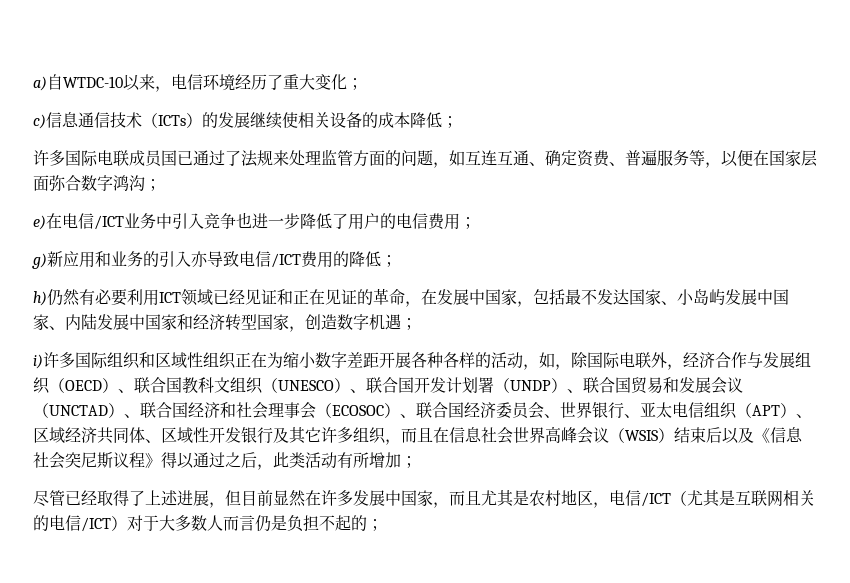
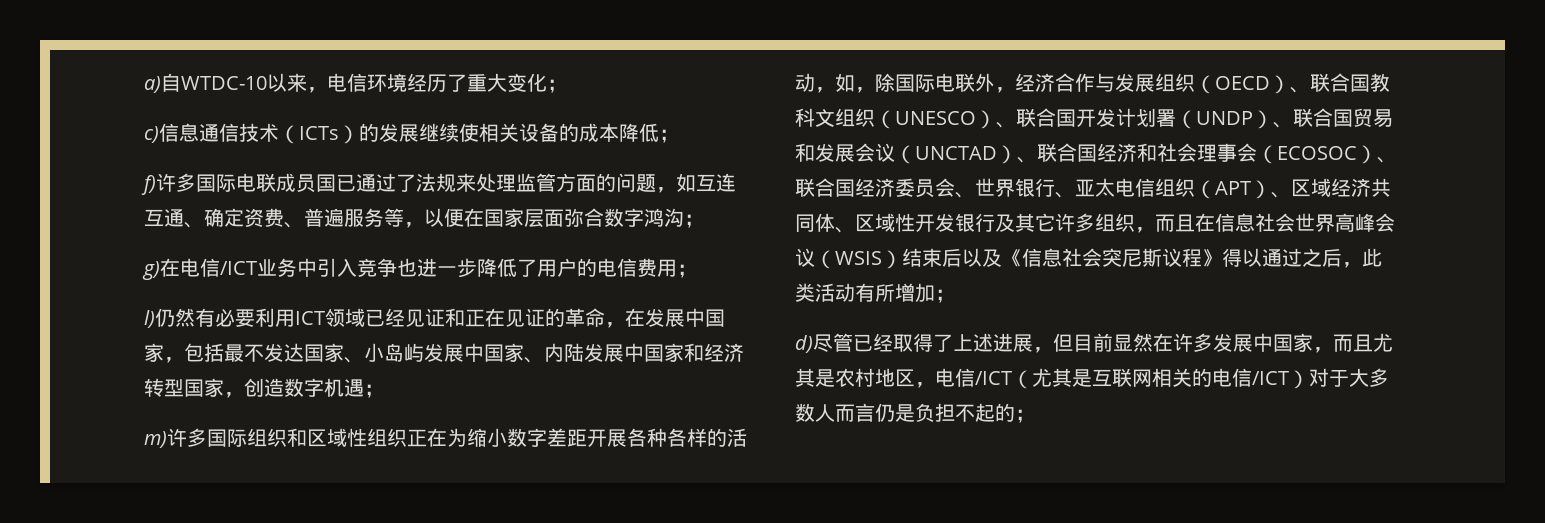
- 许多国际电联成员国已通过了法规来处理监管方面的问题，如互连互通、确定资费、普遍服务等，以便在国家层面弥合数字鸿沟；
+ f)许多国际电联成员国已通过了法规来处理监管方面的问题，如互连互通、确定资费、普遍服务等，以便在国家层面弥合数字鸿沟；
- e)在电信/ICT业务中引入竞争也进一步降低了用户的电信费用；
+ g)在电信/ICT业务中引入竞争也进一步降低了用户的电信费用；
- g)新应用和业务的引入亦导致电信/ICT费用的降低；
- h)仍然有必要利用ICT领域已经见证和正在见证的革命，在发展中国家，包括最不发达国家、小岛屿发展中国家、内陆发展中国家和经济转型国家，创造数字机遇；
+ l)仍然有必要利用ICT领域已经见证和正在见证的革命，在发展中国家，包括最不发达国家、小岛屿发展中国家、内陆发展中国家和经济转型国家，创造数字机遇；
- i)许多国际组织和区域性组织正在为缩小数字差距开展各种各样的活动，如，除国际电联外，经济合作与发展组织（OECD）、联合国教科文组织（UNESCO）、联合国开发计划署（UNDP）、联合国贸易和发展会议（UNCTAD）、联合国经济和社会理事会（ECOSOC）、联合国经济委员会、世界银行、亚太电信组织（APT）、区域经济共同体、区域性开发银行及其它许多组织，而且在信息社会世界高峰会议（WSIS）结束后以及《信息社会突尼斯议程》得以通过之后，此类活动有所增加；
+ m)许多国际组织和区域性组织正在为缩小数字差距开展各种各样的活动，如，除国际电联外，经济合作与发展组织（OECD）、联合国教科文组织（UNESCO）、联合国开发计划署（UNDP）、联合国贸易和发展会议（UNCTAD）、联合国经济和社会理事会（ECOSOC）、联合国经济委员会、世界银行、亚太电信组织（APT）、区域经济共同体、区域性开发银行及其它许多组织，而且在信息社会世界高峰会议（WSIS）结束后以及《信息社会突尼斯议程》得以通过之后，此类活动有所增加；
- 尽管已经取得了上述进展，但目前显然在许多发展中国家，而且尤其是农村地区，电信/ICT（尤其是互联网相关的电信/ICT）对于大多数人而言仍是负担不起的；
+ d)尽管已经取得了上述进展，但目前显然在许多发展中国家，而且尤其是农村地区，电信/ICT（尤其是互联网相关的电信/ICT）对于大多数人而言仍是负担不起的；

